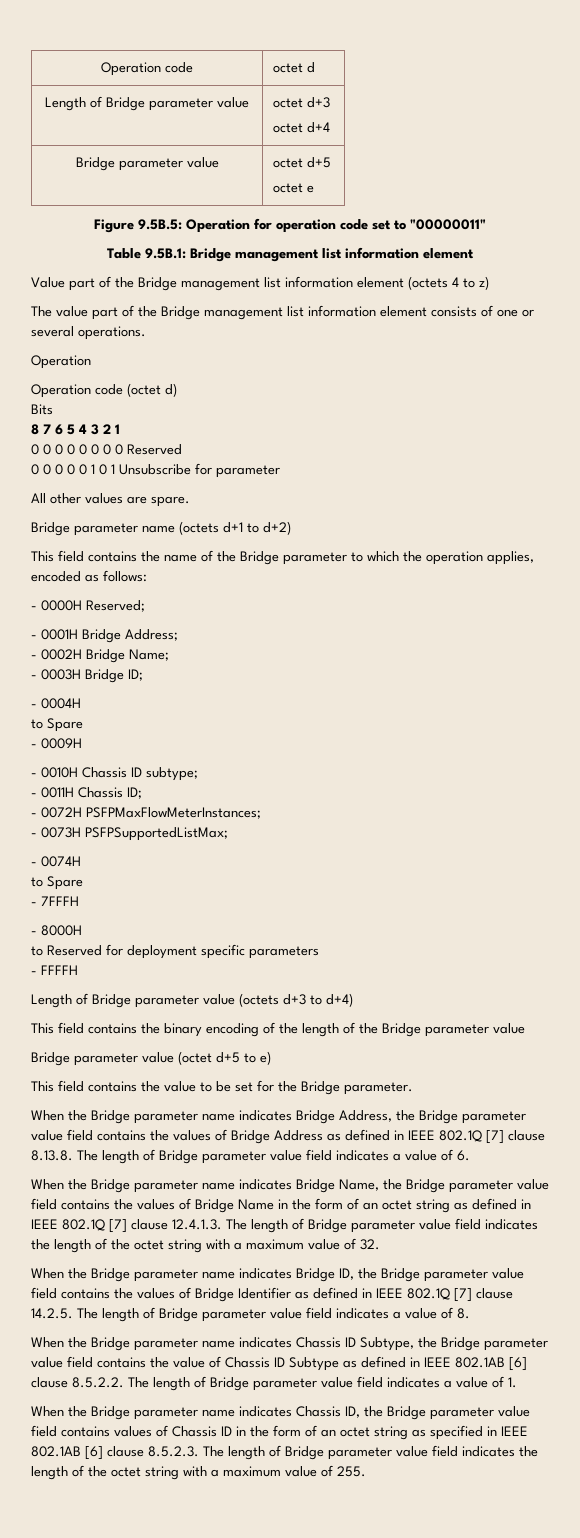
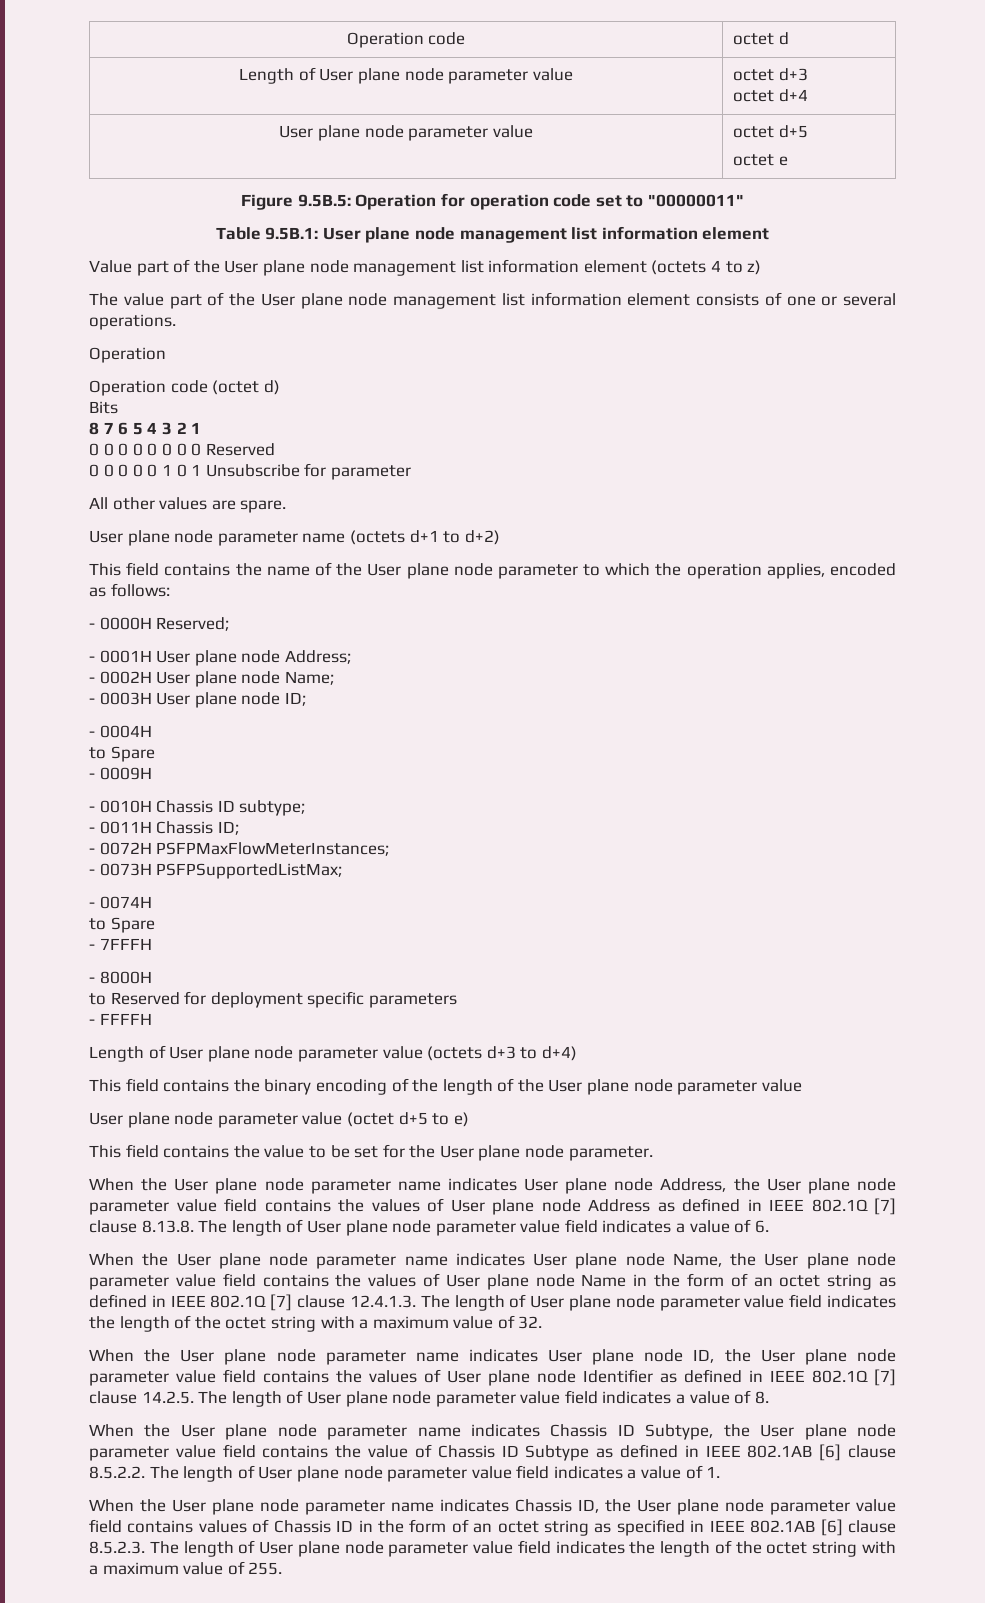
- Length of Bridge parameter value | octet d+3
+ Length of User plane node parameter value | octet d+3
- Bridge parameter value | octet d+5
+ User plane node parameter value | octet d+5
- Table 9.5B.1: Bridge management list information element
+ Table 9.5B.1: User plane node management list information element
- Value part of the Bridge management list information element (octets 4 to z)
+ Value part of the User plane node management list information element (octets 4 to z)
- The value part of the Bridge management list information element consists of one or several operations.
+ The value part of the User plane node management list information element consists of one or several operations.
- Bridge parameter name (octets d+1 to d+2)
+ User plane node parameter name (octets d+1 to d+2)
- This field contains the name of the Bridge parameter to which the operation applies, encoded as follows:
+ This field contains the name of the User plane node parameter to which the operation applies, encoded as follows:
- - 0001H Bridge Address;
+ - 0001H User plane node Address;
- - 0002H Bridge Name;
+ - 0002H User plane node Name;
- - 0003H Bridge ID;
+ - 0003H User plane node ID;
- Length of Bridge parameter value (octets d+3 to d+4)
+ Length of User plane node parameter value (octets d+3 to d+4)
- This field contains the binary encoding of the length of the Bridge parameter value
+ This field contains the binary encoding of the length of the User plane node parameter value
- Bridge parameter value (octet d+5 to e)
+ User plane node parameter value (octet d+5 to e)
- This field contains the value to be set for the Bridge parameter.
+ This field contains the value to be set for the User plane node parameter.
- When the Bridge parameter name indicates Bridge Address, the Bridge parameter value field contains the values of Bridge Address as defined in IEEE 802.1Q [7] clause 8.13.8. The length of Bridge parameter value field indicates a value of 6.
+ When the User plane node parameter name indicates User plane node Address, the User plane node parameter value field contains the values of User plane node Address as defined in IEEE 802.1Q [7] clause 8.13.8. The length of User plane node parameter value field indicates a value of 6.
- When the Bridge parameter name indicates Bridge Name, the Bridge parameter value field contains the values of Bridge Name in the form of an octet string as defined in IEEE 802.1Q [7] clause 12.4.1.3. The length of Bridge parameter value field indicates the length of the octet string with a maximum value of 32.
+ When the User plane node parameter name indicates User plane node Name, the User plane node parameter value field contains the values of User plane node Name in the form of an octet string as defined in IEEE 802.1Q [7] clause 12.4.1.3. The length of User plane node parameter value field indicates the length of the octet string with a maximum value of 32.
- When the Bridge parameter name indicates Bridge ID, the Bridge parameter value field contains the values of Bridge Identifier as defined in IEEE 802.1Q [7] clause 14.2.5. The length of Bridge parameter value field indicates a value of 8.
+ When the User plane node parameter name indicates User plane node ID, the User plane node parameter value field contains the values of User plane node Identifier as defined in IEEE 802.1Q [7] clause 14.2.5. The length of User plane node parameter value field indicates a value of 8.
- When the Bridge parameter name indicates Chassis ID Subtype, the Bridge parameter value field contains the value of Chassis ID Subtype as defined in IEEE 802.1AB [6] clause 8.5.2.2. The length of Bridge parameter value field indicates a value of 1.
+ When the User plane node parameter name indicates Chassis ID Subtype, the User plane node parameter value field contains the value of Chassis ID Subtype as defined in IEEE 802.1AB [6] clause 8.5.2.2. The length of User plane node parameter value field indicates a value of 1.
- When the Bridge parameter name indicates Chassis ID, the Bridge parameter value field contains values of Chassis ID in the form of an octet string as specified in IEEE 802.1AB [6] clause 8.5.2.3. The length of Bridge parameter value field indicates the length of the octet string with a maximum value of 255.
+ When the User plane node parameter name indicates Chassis ID, the User plane node parameter value field contains values of Chassis ID in the form of an octet string as specified in IEEE 802.1AB [6] clause 8.5.2.3. The length of User plane node parameter value field indicates the length of the octet string with a maximum value of 255.

